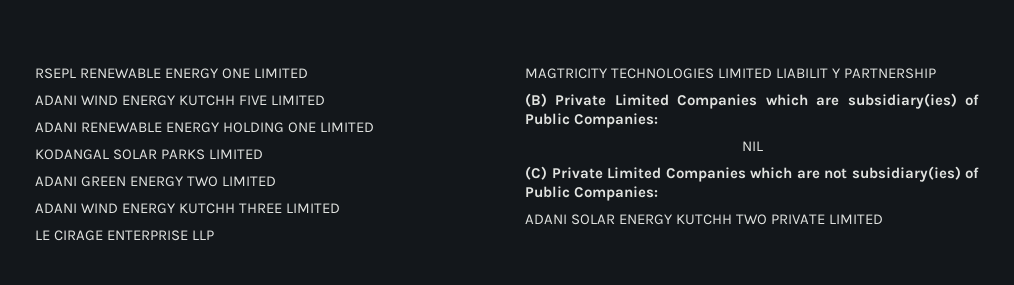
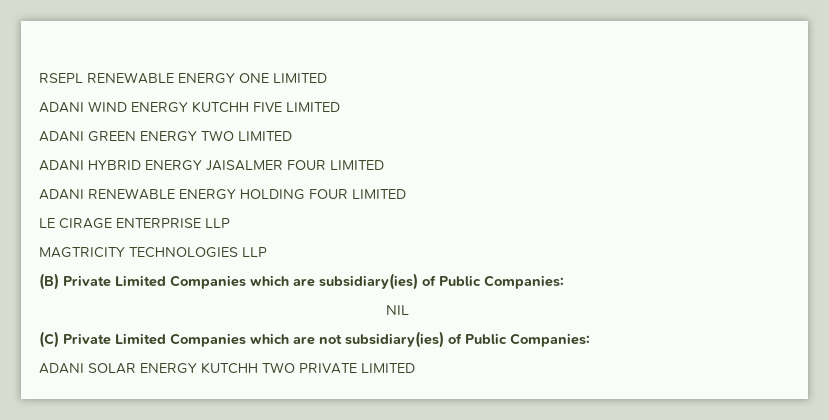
- ADANI RENEWABLE ENERGY HOLDING ONE LIMITED
- KODANGAL SOLAR PARKS LIMITED
- ADANI WIND ENERGY KUTCHH THREE LIMITED
+ ADANI HYBRID ENERGY JAISALMER FOUR LIMITED
+ ADANI RENEWABLE ENERGY HOLDING FOUR LIMITED
- MAGTRICITY TECHNOLOGIES LIMITED LIABILIT Y PARTNERSHIP
+ MAGTRICITY TECHNOLOGIES LLP

